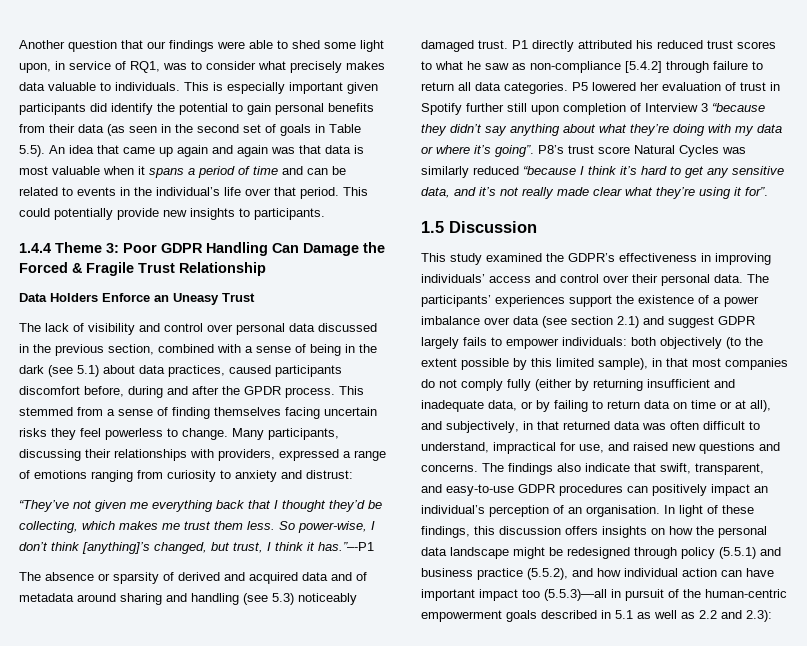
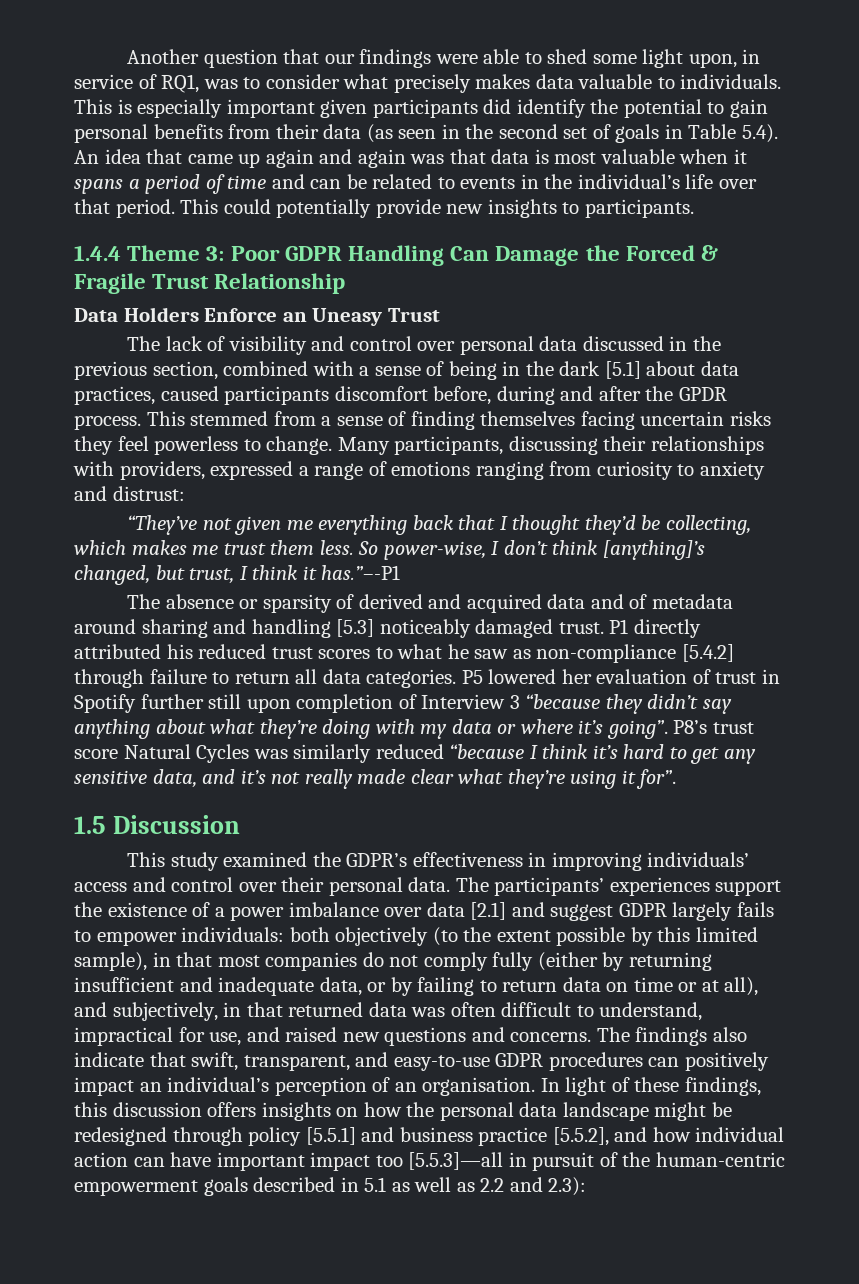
- This is especially important given participants did identify the potential to gain personal benefits from their data (as seen in the second set of goals in Table 5.5). An idea that came up again and again was that data is most valuable when it spans a period of time and can be related to events in the individual’s life over that period.
+ This is especially important given participants did identify the potential to gain personal benefits from their data (as seen in the second set of goals in Table 5.4). An idea that came up again and again was that data is most valuable when it spans a period of time and can be related to events in the individual’s life over that period.
- The lack of visibility and control over personal data discussed in the previous section, combined with a sense of being in the dark (see 5.1) about data practices, caused participants discomfort before, during and after the GPDR process.
+ The lack of visibility and control over personal data discussed in the previous section, combined with a sense of being in the dark [5.1] about data practices, caused participants discomfort before, during and after the GPDR process.
- The absence or sparsity of derived and acquired data and of metadata around sharing and handling (see 5.3) noticeably damaged trust.
+ The absence or sparsity of derived and acquired data and of metadata around sharing and handling [5.3] noticeably damaged trust.
- The participants’ experiences support the existence of a power imbalance over data (see section 2.1) and suggest GDPR largely fails to empower individuals:
+ The participants’ experiences support the existence of a power imbalance over data [2.1] and suggest GDPR largely fails to empower individuals:
- In light of these findings, this discussion offers insights on how the personal data landscape might be redesigned through policy (5.5.1) and business practice (5.5.2), and how individual action can have important impact too (5.5.3)—all in pursuit of the human-centric empowerment goals described in 5.1 as well as 2.2 and 2.3):
+ In light of these findings, this discussion offers insights on how the personal data landscape might be redesigned through policy [5.5.1] and business practice [5.5.2], and how individual action can have important impact too [5.5.3]—all in pursuit of the human-centric empowerment goals described in 5.1 as well as 2.2 and 2.3):

